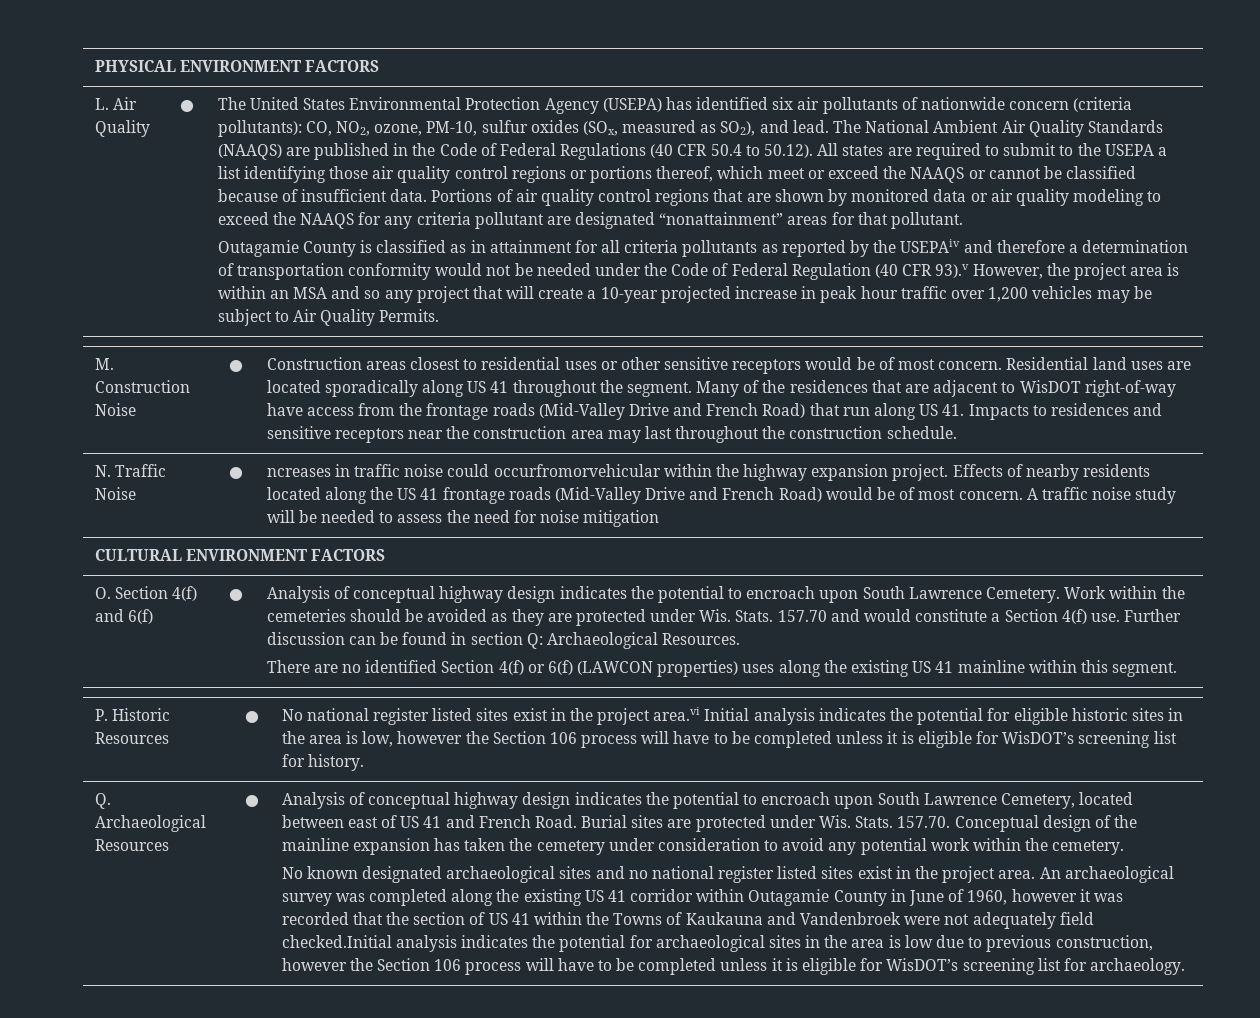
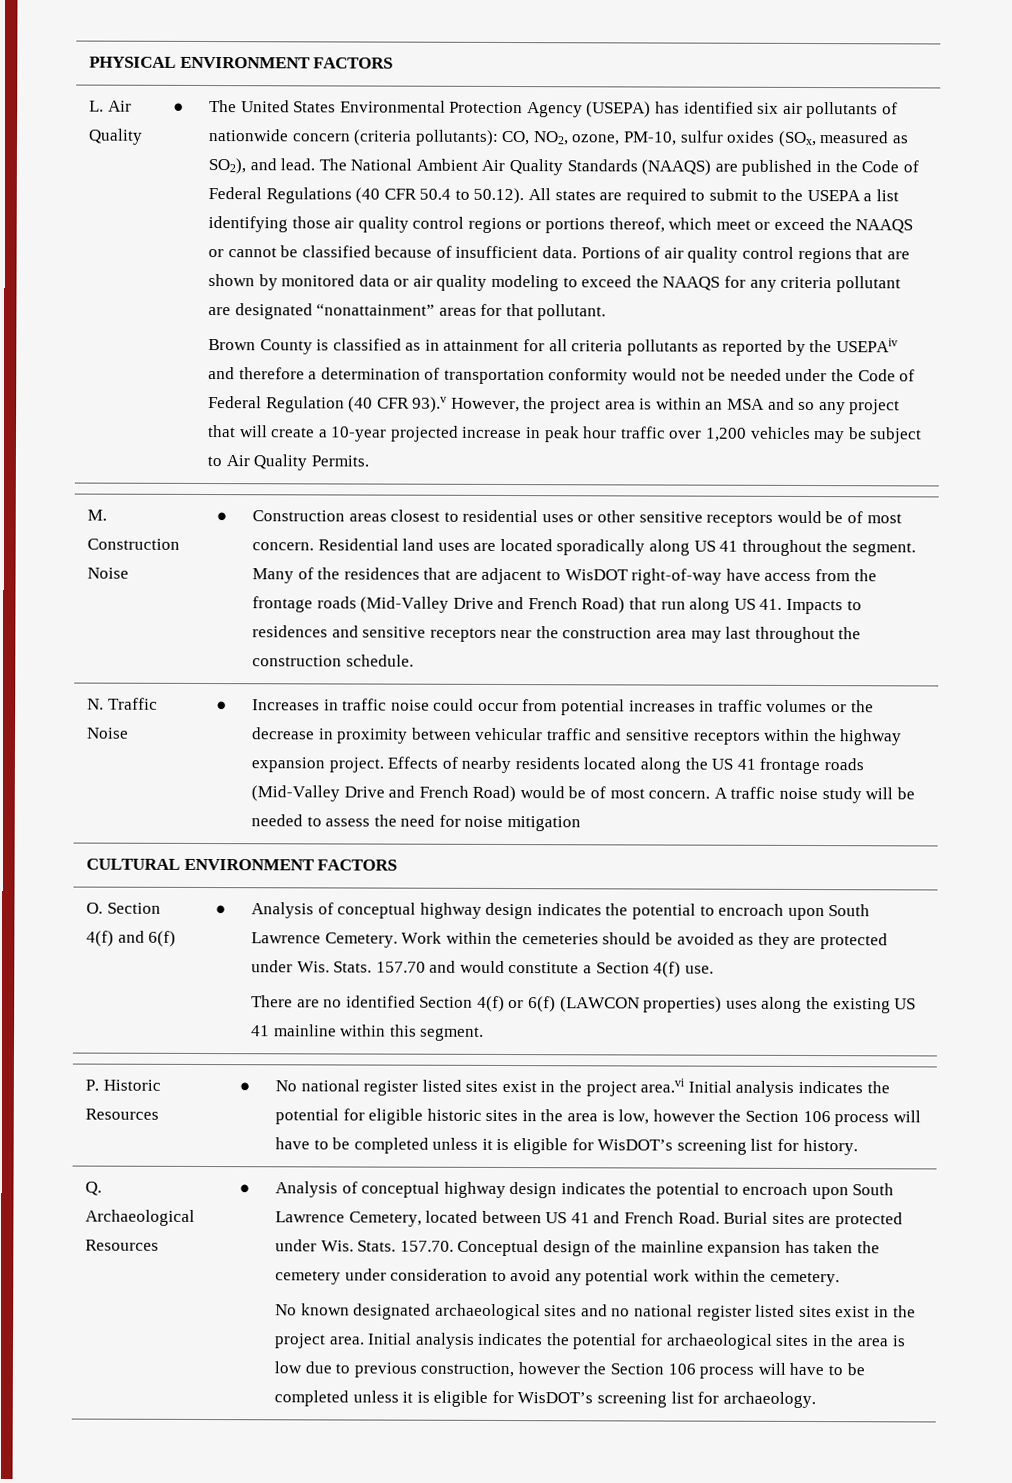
- Outagamie County is classified as in attainment for all criteria pollutants as reported by the USEPAiv and therefore a determination of transportation conformity would not be needed under the Code of Federal Regulation (40 CFR 93).v However, the project area is within an MSA and so any project that will create a 10-year projected increase in peak hour traffic over 1,200 vehicles may be subject to Air Quality Permits.
+ Brown County is classified as in attainment for all criteria pollutants as reported by the USEPAiv and therefore a determination of transportation conformity would not be needed under the Code of Federal Regulation (40 CFR 93).v However, the project area is within an MSA and so any project that will create a 10-year projected increase in peak hour traffic over 1,200 vehicles may be subject to Air Quality Permits.
- ncreases in traffic noise could occurfromorvehicular within the highway expansion project.
+ Increases in traffic noise could occur from potential increases in traffic volumes or the decrease in proximity between vehicular traffic and sensitive receptors within the highway expansion project.
- Further discussion can be found in section Q: Archaeological Resources.
- Analysis of conceptual highway design indicates the potential to encroach upon South Lawrence Cemetery, located between east of US 41 and French Road.
+ Analysis of conceptual highway design indicates the potential to encroach upon South Lawrence Cemetery, located between US 41 and French Road.
- An archaeological survey was completed along the existing US 41 corridor within Outagamie County in June of 1960, however it was recorded that the section of US 41 within the Towns of Kaukauna and Vandenbroek were not adequately field checked.Initial analysis indicates the potential for archaeological sites in the area is low due to previous construction, however the Section 106 process will have to be completed unless it is eligible for WisDOT’s screening list for archaeology.
+ Initial analysis indicates the potential for archaeological sites in the area is low due to previous construction, however the Section 106 process will have to be completed unless it is eligible for WisDOT’s screening list for archaeology.

